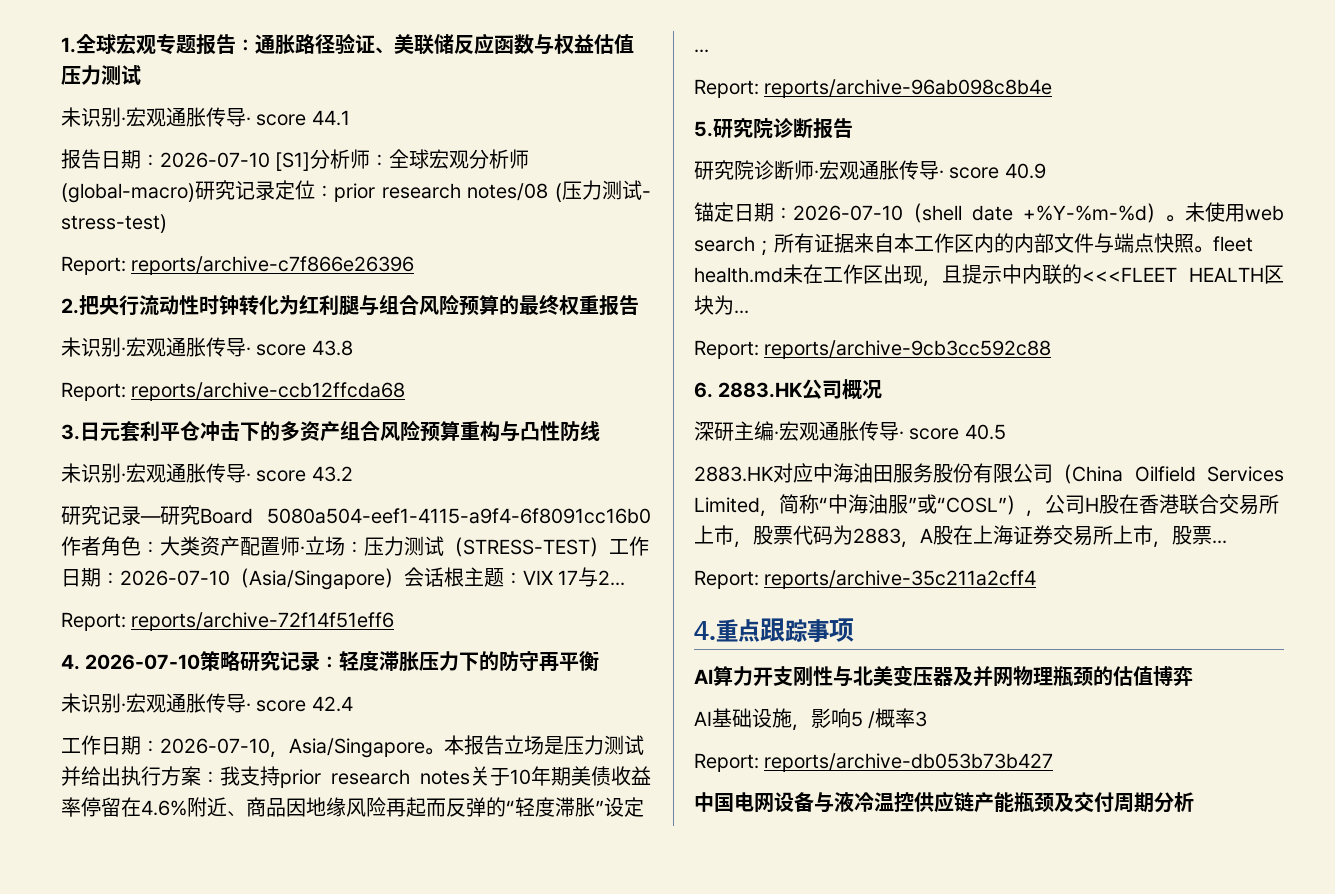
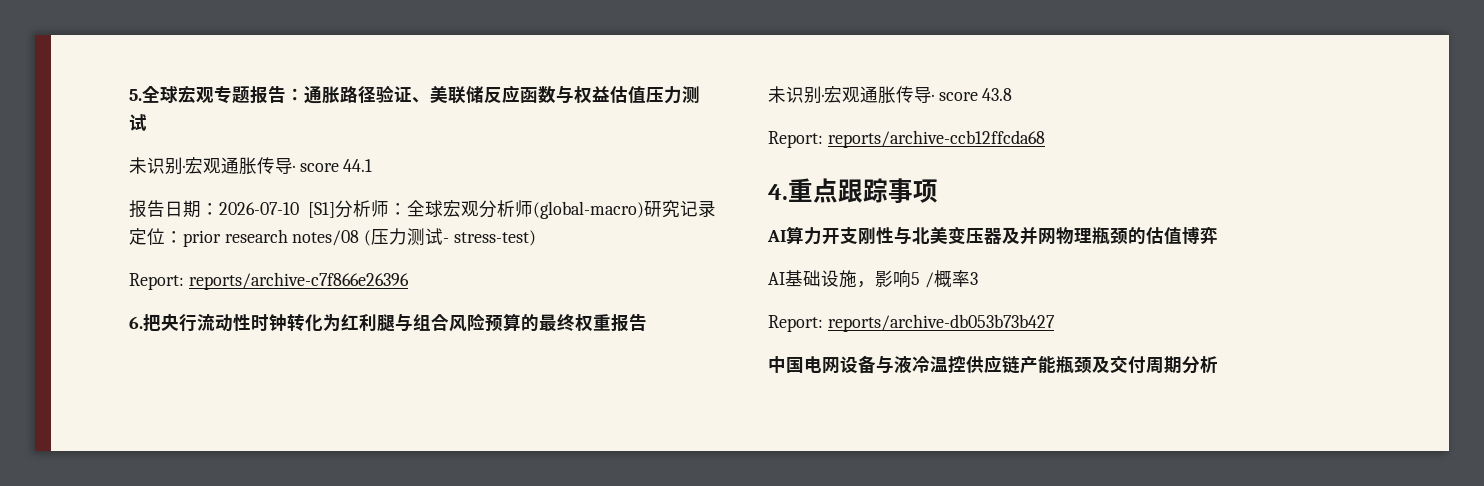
- 1.全球宏观专题报告：通胀路径验证、美联储反应函数与权益估值压力测试
+ 5.全球宏观专题报告：通胀路径验证、美联储反应函数与权益估值压力测试
- 2.把央行流动性时钟转化为红利腿与组合风险预算的最终权重报告
+ 6.把央行流动性时钟转化为红利腿与组合风险预算的最终权重报告
- 3.日元套利平仓冲击下的多资产组合风险预算重构与凸性防线
- 未识别·宏观通胀传导· score 43.2
- 研究记录—研究Board 5080a504-eef1-4115-a9f4-6f8091cc16b0作者角色：大类资产配置师·立场：压力测试（STRESS-TEST）工作日期：2026-07-10（Asia/Singapore）会话根主题：VIX 17与2...
- Report: reports/archive-72f14f51eff6
- 4. 2026-07-10策略研究记录：轻度滞胀压力下的防守再平衡
- 未识别·宏观通胀传导· score 42.4
- 工作日期：2026-07-10，Asia/Singapore。本报告立场是压力测试并给出执行方案：我支持prior research notes关于10年期美债收益率停留在4.6%附近、商品因地缘风险再起而反弹的“轻度滞胀”设定...
- Report: reports/archive-96ab098c8b4e
- 5.研究院诊断报告
- 研究院诊断师·宏观通胀传导· score 40.9
- 锚定日期：2026-07-10（shell date +%Y-%m-%d）。未使用web search；所有证据来自本工作区内的内部文件与端点快照。fleet health.md未在工作区出现，且提示中内联的<<<FLEET HEALTH区块为...
- Report: reports/archive-9cb3cc592c88
- 6. 2883.HK公司概况
- 深研主编·宏观通胀传导· score 40.5
- 2883.HK对应中海油田服务股份有限公司（China Oilfield Services Limited，简称“中海油服”或“COSL”），公司H股在香港联合交易所上市，股票代码为2883，A股在上海证券交易所上市，股票...
- Report: reports/archive-35c211a2cff4

